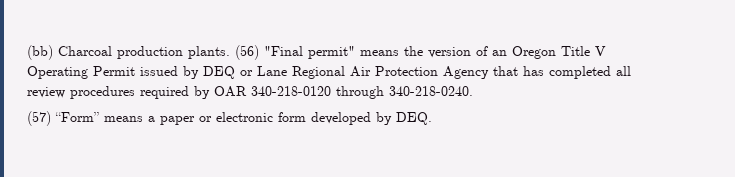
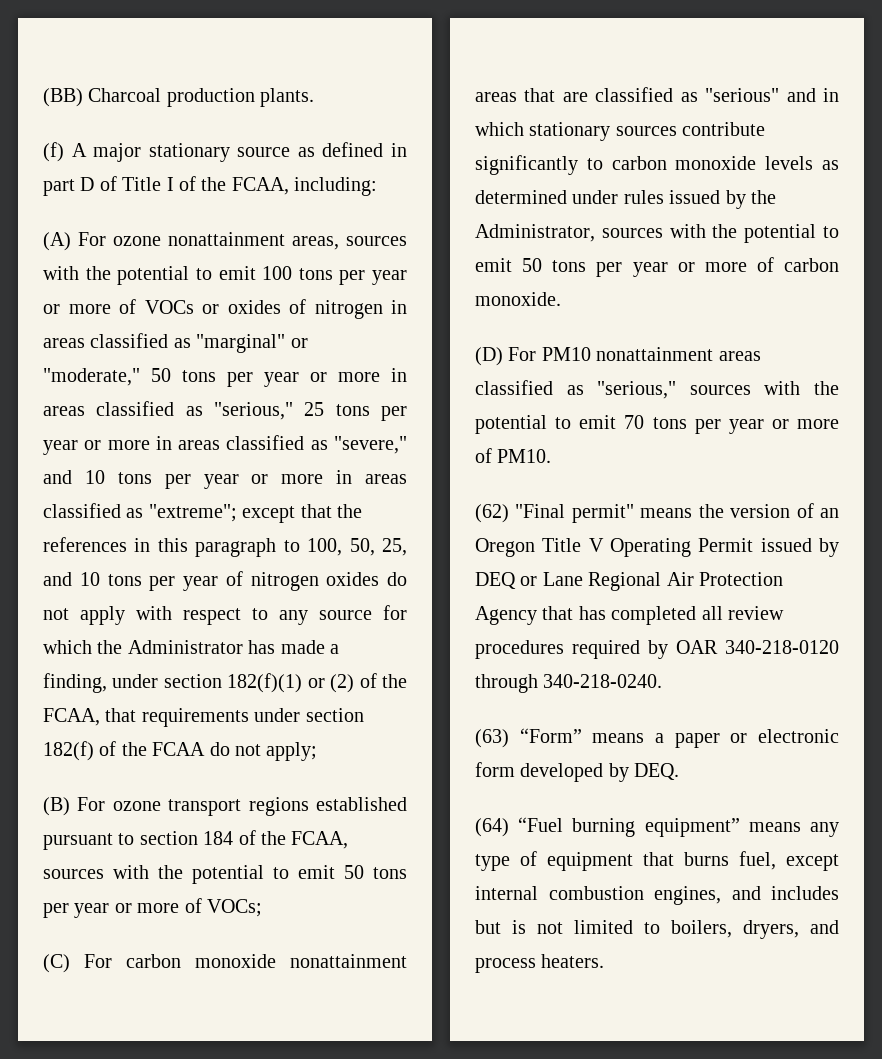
- (bb) Charcoal production plants. (56) "Final permit" means the version of an Oregon Title V Operating Permit issued by DEQ or Lane Regional Air Protection Agency that has completed all review procedures required by OAR 340-218-0120 through 340-218-0240.
+ (BB) Charcoal production plants.
+ (f) A major stationary source as defined in part D of Title I of the FCAA, including:
+ (A) For ozone nonattainment areas, sources with the potential to emit 100 tons per year or more of VOCs or oxides of nitrogen in areas classified as "marginal" or "moderate," 50 tons per year or more in areas classified as "serious," 25 tons per year or more in areas classified as "severe," and 10 tons per year or more in areas classified as "extreme"; except that the references in this paragraph to 100, 50, 25, and 10 tons per year of nitrogen oxides do not apply with respect to any source for which the Administrator has made a finding, under section 182(f)(1) or (2) of the FCAA, that requirements under section 182(f) of the FCAA do not apply;
+ (B) For ozone transport regions established pursuant to section 184 of the FCAA, sources with the potential to emit 50 tons per year or more of VOCs;
+ (C) For carbon monoxide nonattainment areas that are classified as "serious" and in which stationary sources contribute significantly to carbon monoxide levels as determined under rules issued by the Administrator, sources with the potential to emit 50 tons per year or more of carbon monoxide.
+ (D) For PM10 nonattainment areas classified as "serious," sources with the potential to emit 70 tons per year or more of PM10.
+ (62) "Final permit" means the version of an Oregon Title V Operating Permit issued by DEQ or Lane Regional Air Protection Agency that has completed all review procedures required by OAR 340-218-0120 through 340-218-0240.
- (57) “Form” means a paper or electronic form developed by DEQ.
+ (63) “Form” means a paper or electronic form developed by DEQ.
+ (64) “Fuel burning equipment” means any type of equipment that burns fuel, except internal combustion engines, and includes but is not limited to boilers, dryers, and process heaters.

